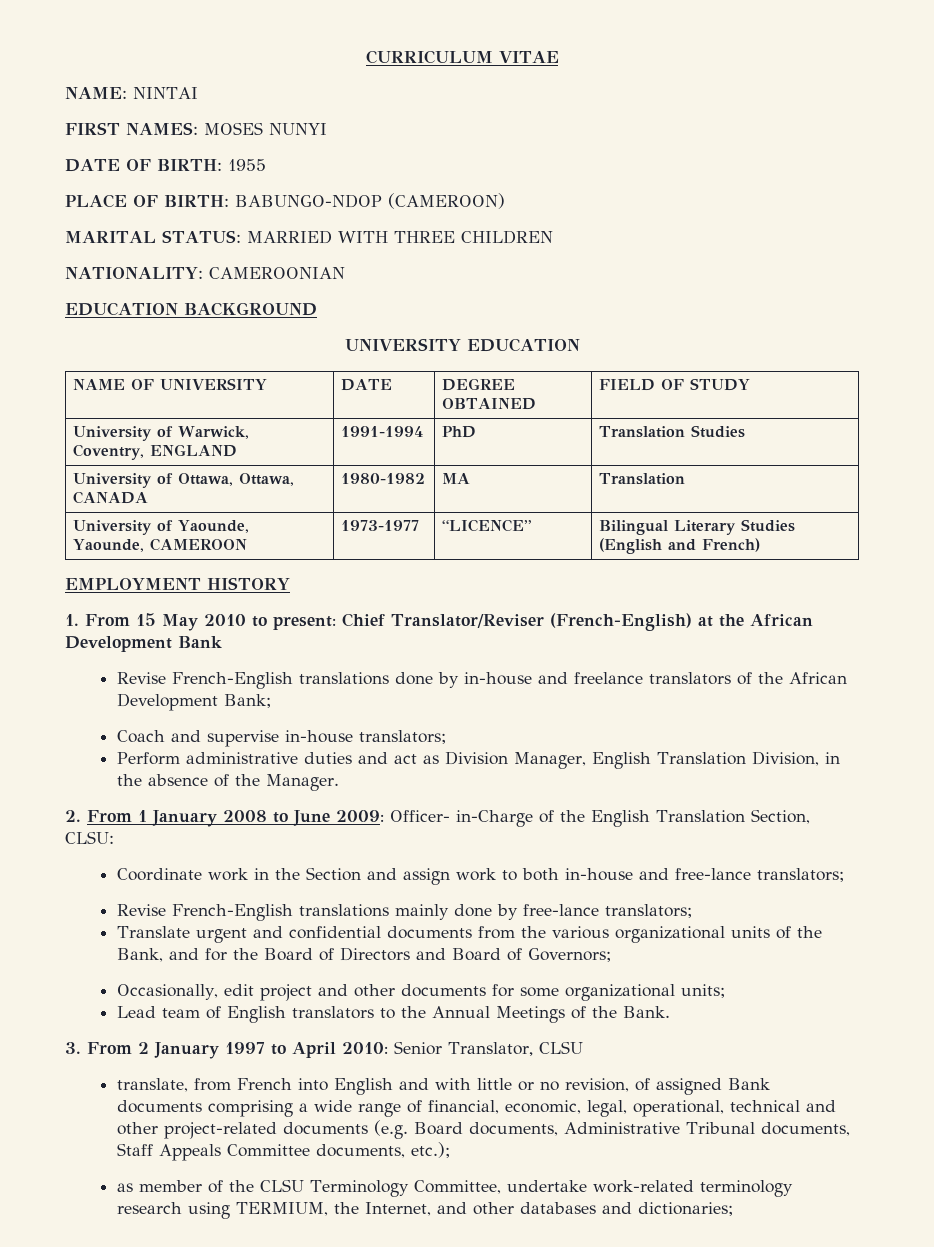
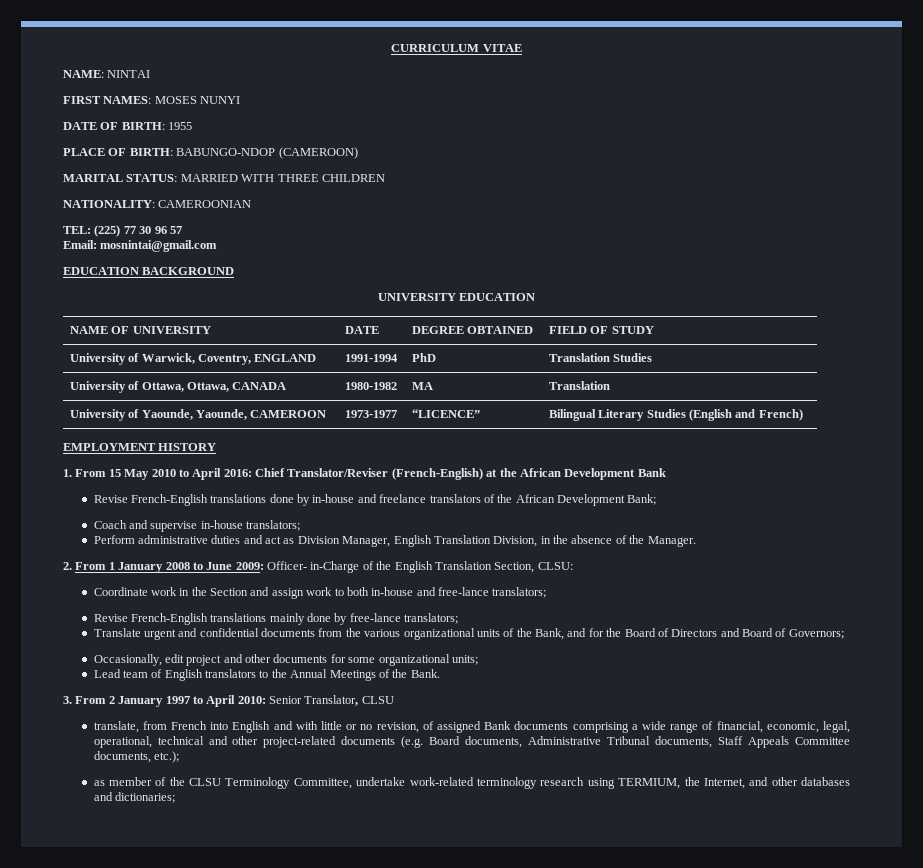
+ TEL: (225) 77 30 96 57
+ Email: mosnintai@gmail.com
- 1. From 15 May 2010 to present: Chief Translator/Reviser (French-English) at the African Development Bank
+ 1. From 15 May 2010 to April 2016: Chief Translator/Reviser (French-English) at the African Development Bank

